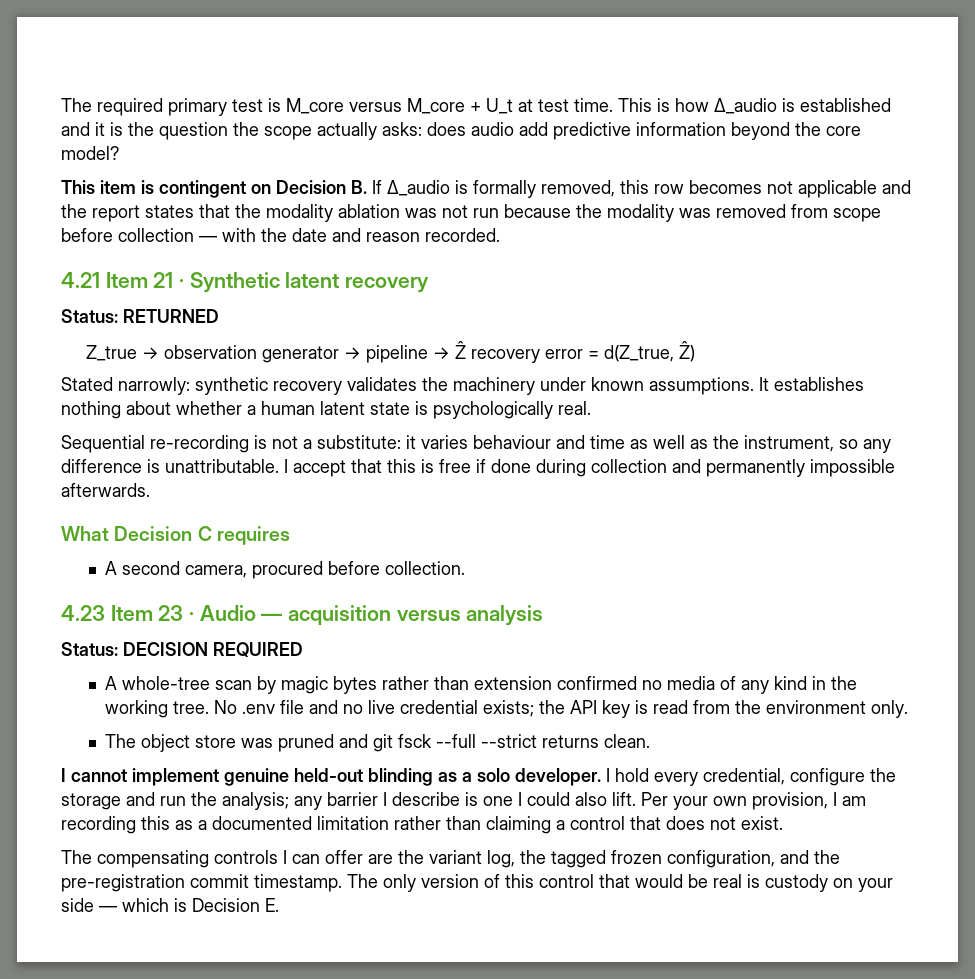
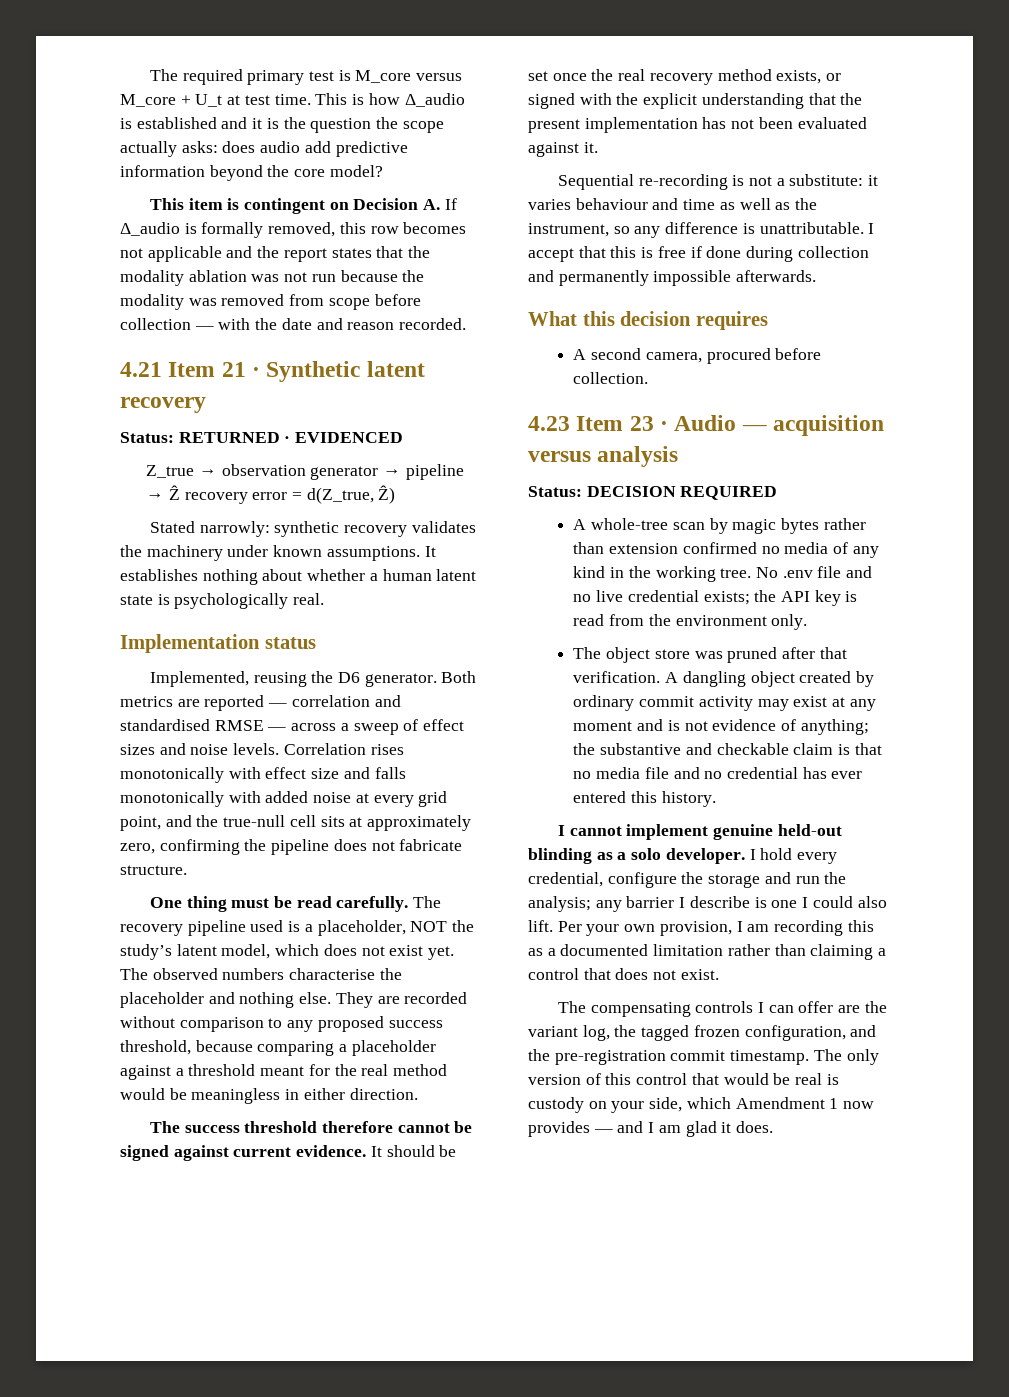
- This item is contingent on Decision B. If Δ_audio is formally removed, this row becomes not applicable and the report states that the modality ablation was not run because the modality was removed from scope before collection — with the date and reason recorded.
+ This item is contingent on Decision A. If Δ_audio is formally removed, this row becomes not applicable and the report states that the modality ablation was not run because the modality was removed from scope before collection — with the date and reason recorded.
- Status: RETURNED
+ Status: RETURNED · EVIDENCED
+ Implementation status
+ Implemented, reusing the D6 generator. Both metrics are reported — correlation and standardised RMSE — across a sweep of effect sizes and noise levels. Correlation rises monotonically with effect size and falls monotonically with added noise at every grid point, and the true-null cell sits at approximately zero, confirming the pipeline does not fabricate structure.
+ One thing must be read carefully. The recovery pipeline used is a placeholder, NOT the study’s latent model, which does not exist yet. The observed numbers characterise the placeholder and nothing else. They are recorded without comparison to any proposed success threshold, because comparing a placeholder against a threshold meant for the real method would be meaningless in either direction.
+ The success threshold therefore cannot be signed against current evidence. It should be set once the real recovery method exists, or signed with the explicit understanding that the present implementation has not been evaluated against it.
- What Decision C requires
+ What this decision requires
- The object store was pruned and git fsck --full --strict returns clean.
+ The object store was pruned after that verification. A dangling object created by ordinary commit activity may exist at any moment and is not evidence of anything; the substantive and checkable claim is that no media file and no credential has ever entered this history.
- The only version of this control that would be real is custody on your side — which is Decision E.
+ The only version of this control that would be real is custody on your side, which Amendment 1 now provides — and I am glad it does.

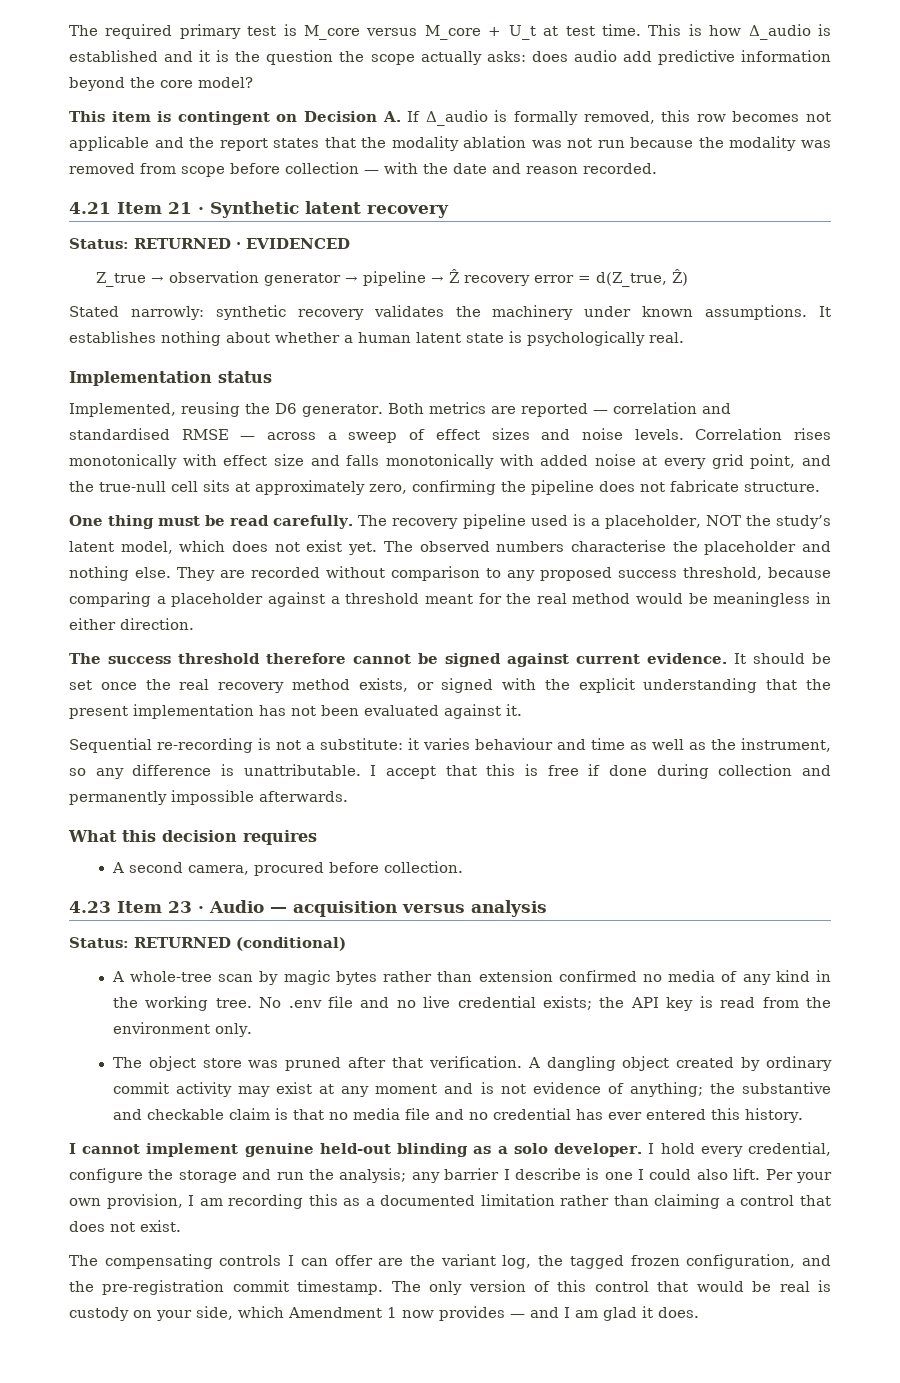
- Status: DECISION REQUIRED
+ Status: RETURNED (conditional)

